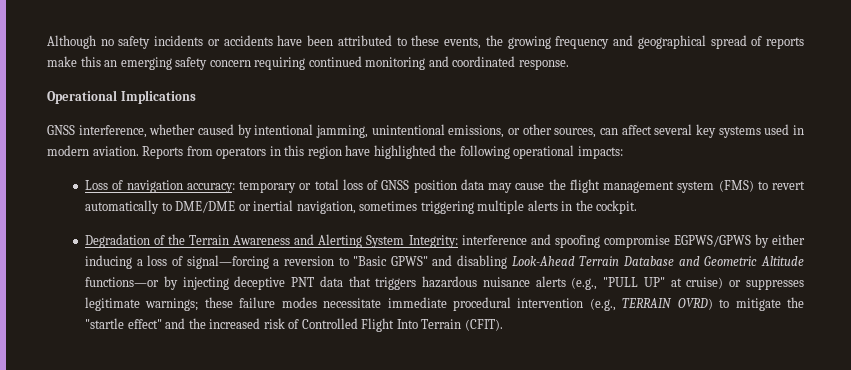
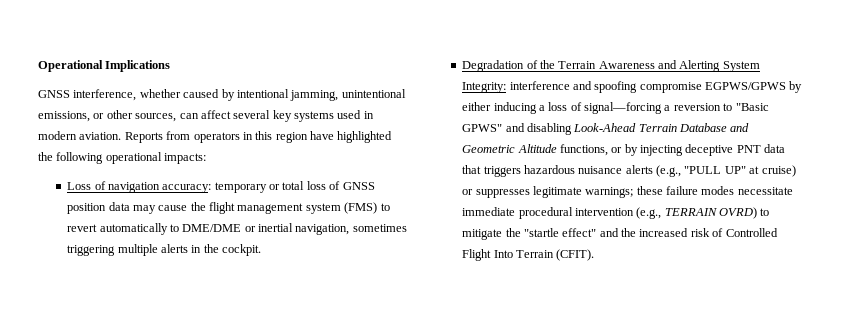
- Although no safety incidents or accidents have been attributed to these events, the growing frequency and geographical spread of reports make this an emerging safety concern requiring continued monitoring and coordinated response.
- interference and spoofing compromise EGPWS/GPWS by either inducing a loss of signal—forcing a reversion to "Basic GPWS" and disabling Look-Ahead Terrain Database and Geometric Altitude functions—or by injecting deceptive PNT data that triggers hazardous nuisance alerts (e.g., "PULL UP" at cruise) or suppresses legitimate warnings;
+ interference and spoofing compromise EGPWS/GPWS by either inducing a loss of signal—forcing a reversion to "Basic GPWS" and disabling Look-Ahead Terrain Database and Geometric Altitude functions, or by injecting deceptive PNT data that triggers hazardous nuisance alerts (e.g., "PULL UP" at cruise) or suppresses legitimate warnings;

